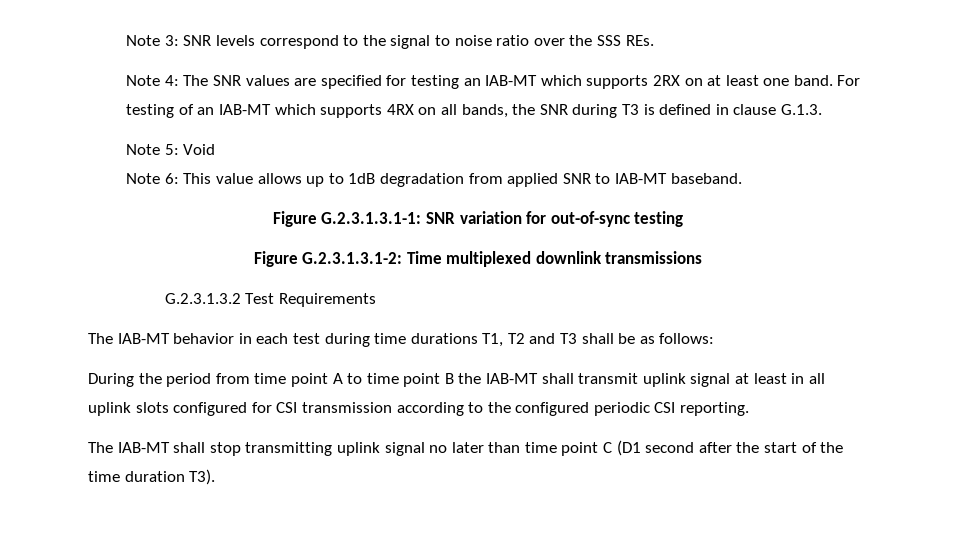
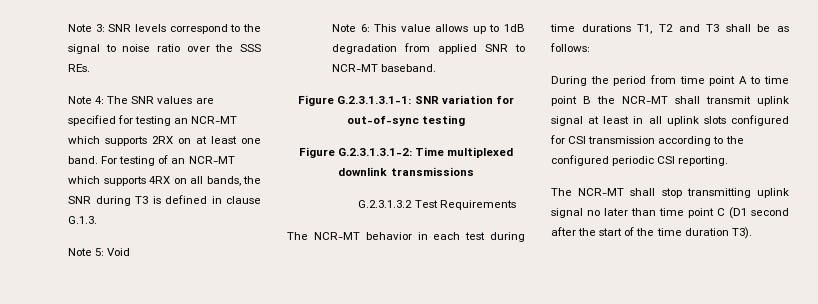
- Note 4: The SNR values are specified for testing an IAB-MT which supports 2RX on at least one band.
+ Note 4: The SNR values are specified for testing an NCR-MT which supports 2RX on at least one band.
- For testing of an IAB-MT which supports 4RX on all bands, the SNR during T3 is defined in clause G.1.3.
+ For testing of an NCR-MT which supports 4RX on all bands, the SNR during T3 is defined in clause G.1.3.
- Note 6: This value allows up to 1dB degradation from applied SNR to IAB-MT baseband.
+ Note 6: This value allows up to 1dB degradation from applied SNR to NCR-MT baseband.
- The IAB-MT behavior in each test during time durations T1, T2 and T3 shall be as follows:
+ The NCR-MT behavior in each test during time durations T1, T2 and T3 shall be as follows:
- During the period from time point A to time point B the IAB-MT shall transmit uplink signal at least in all uplink slots configured for CSI transmission according to the configured periodic CSI reporting.
+ During the period from time point A to time point B the NCR-MT shall transmit uplink signal at least in all uplink slots configured for CSI transmission according to the configured periodic CSI reporting.
- The IAB-MT shall stop transmitting uplink signal no later than time point C (D1 second after the start of the time duration T3).
+ The NCR-MT shall stop transmitting uplink signal no later than time point C (D1 second after the start of the time duration T3).

